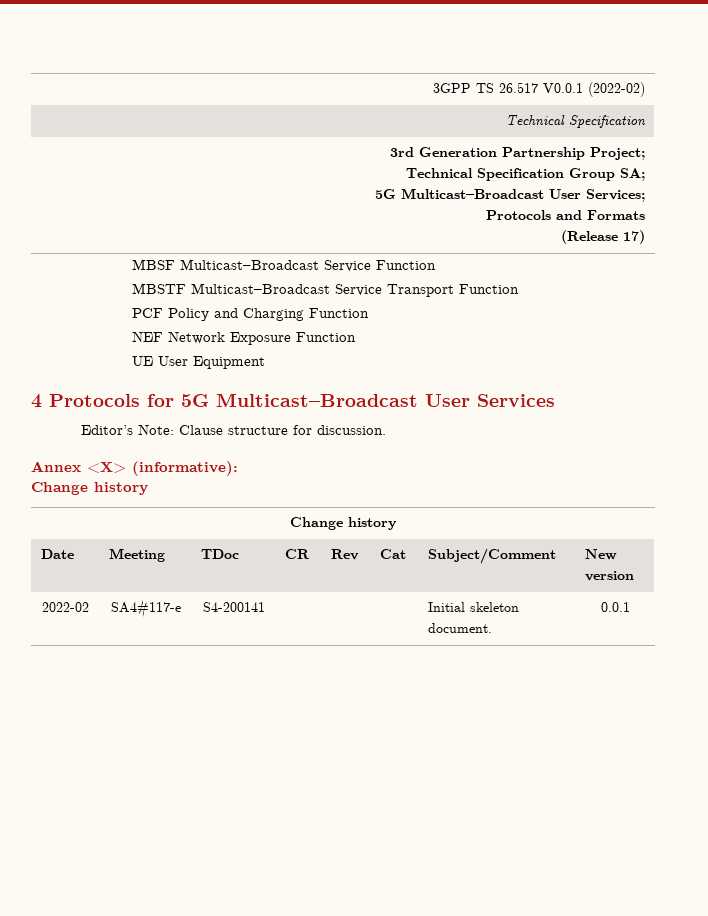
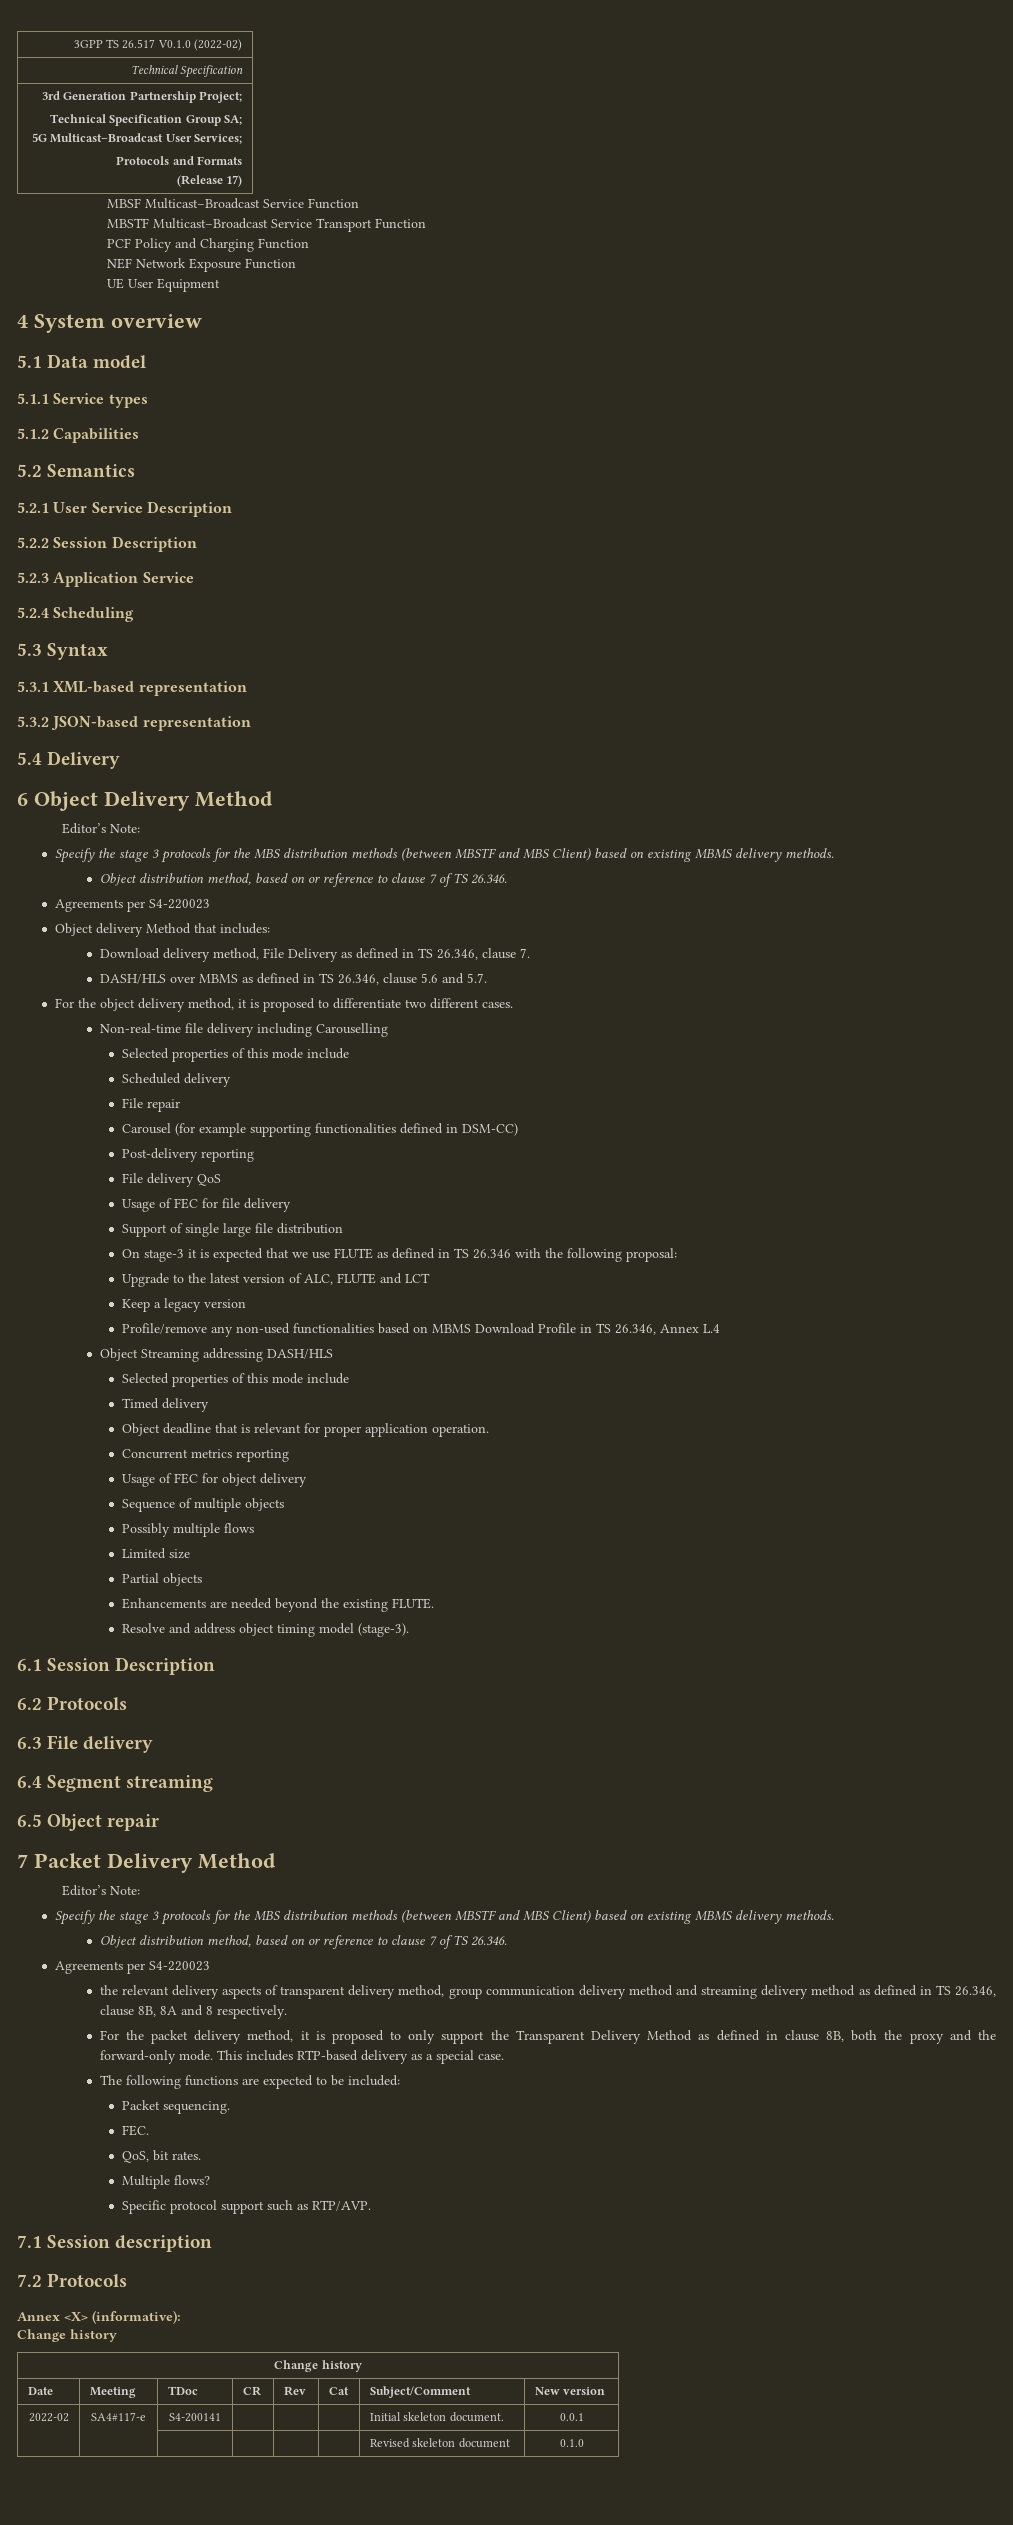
- 3GPP TS 26.517 V0.0.1 (2022-02)
+ 3GPP TS 26.517 V0.1.0 (2022-02)
- 4 Protocols for 5G Multicast–Broadcast User Services
- Editor’s Note: Clause structure for discussion.
+ 4 System overview
+ 5.1 Data model
+ 5.1.1 Service types
+ 5.1.2 Capabilities
+ 5.2 Semantics
+ 5.2.1 User Service Description
+ 5.2.2 Session Description
+ 5.2.3 Application Service
+ 5.2.4 Scheduling
+ 5.3 Syntax
+ 5.3.1 XML-based representation
+ 5.3.2 JSON-based representation
+ 5.4 Delivery
+ 6 Object Delivery Method
+ Editor’s Note:
+ Specify the stage 3 protocols for the MBS distribution methods (between MBSTF and MBS Client) based on existing MBMS delivery methods.
+ Object distribution method, based on or reference to clause 7 of TS 26.346.
+ Agreements per S4-220023
+ Object delivery Method that includes:
+ Download delivery method, File Delivery as defined in TS 26.346, clause 7.
+ DASH/HLS over MBMS as defined in TS 26.346, clause 5.6 and 5.7.
+ For the object delivery method, it is proposed to differentiate two different cases.
+ Non-real-time file delivery including Carouselling
+ Selected properties of this mode include
+ Scheduled delivery
+ File repair
+ Carousel (for example supporting functionalities defined in DSM-CC)
+ Post-delivery reporting
+ File delivery QoS
+ Usage of FEC for file delivery
+ Support of single large file distribution
+ On stage-3 it is expected that we use FLUTE as defined in TS 26.346 with the following proposal:
+ Upgrade to the latest version of ALC, FLUTE and LCT
+ Keep a legacy version
+ Profile/remove any non-used functionalities based on MBMS Download Profile in TS 26.346, Annex L.4
+ Object Streaming addressing DASH/HLS
+ Selected properties of this mode include
+ Timed delivery
+ Object deadline that is relevant for proper application operation.
+ Concurrent metrics reporting
+ Usage of FEC for object delivery
+ Sequence of multiple objects
+ Possibly multiple flows
+ Limited size
+ Partial objects
+ Enhancements are needed beyond the existing FLUTE.
+ Resolve and address object timing model (stage-3).
+ 6.1 Session Description
+ 6.2 Protocols
+ 6.3 File delivery
+ 6.4 Segment streaming
+ 6.5 Object repair
+ 7 Packet Delivery Method
+ Editor’s Note:
+ Specify the stage 3 protocols for the MBS distribution methods (between MBSTF and MBS Client) based on existing MBMS delivery methods.
+ Object distribution method, based on or reference to clause 7 of TS 26.346.
+ Agreements per S4-220023
+ the relevant delivery aspects of transparent delivery method, group communication delivery method and streaming delivery method as defined in TS 26.346, clause 8B, 8A and 8 respectively.
+ For the packet delivery method, it is proposed to only support the Transparent Delivery Method as defined in clause 8B, both the proxy and the forward-only mode. This includes RTP-based delivery as a special case.
+ The following functions are expected to be included:
+ Packet sequencing.
+ FEC.
+ QoS, bit rates.
+ Multiple flows?
+ Specific protocol support such as RTP/AVP.
+ 7.1 Session description
+ 7.2 Protocols
+ | | | | | | Revised skeleton document | 0.1.0

